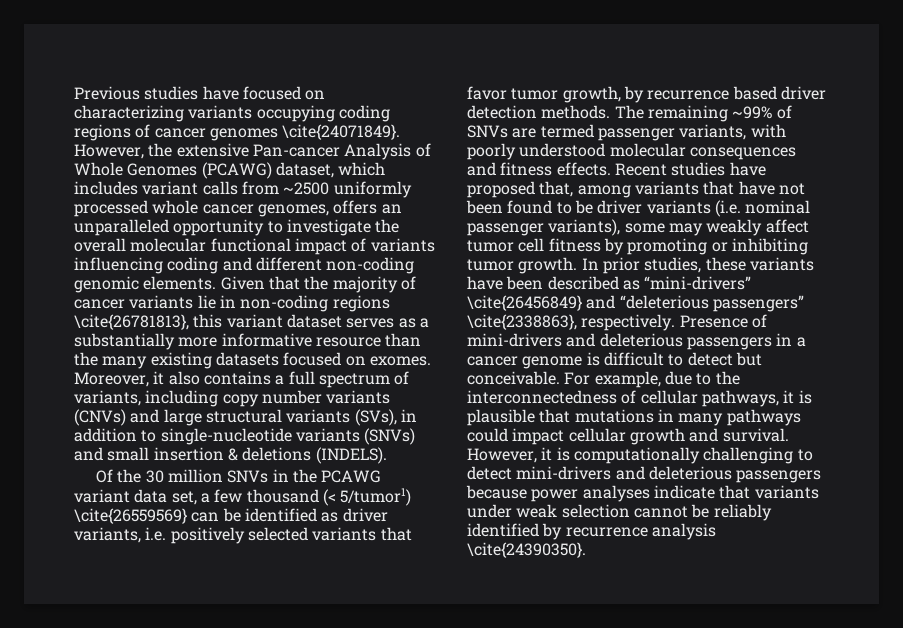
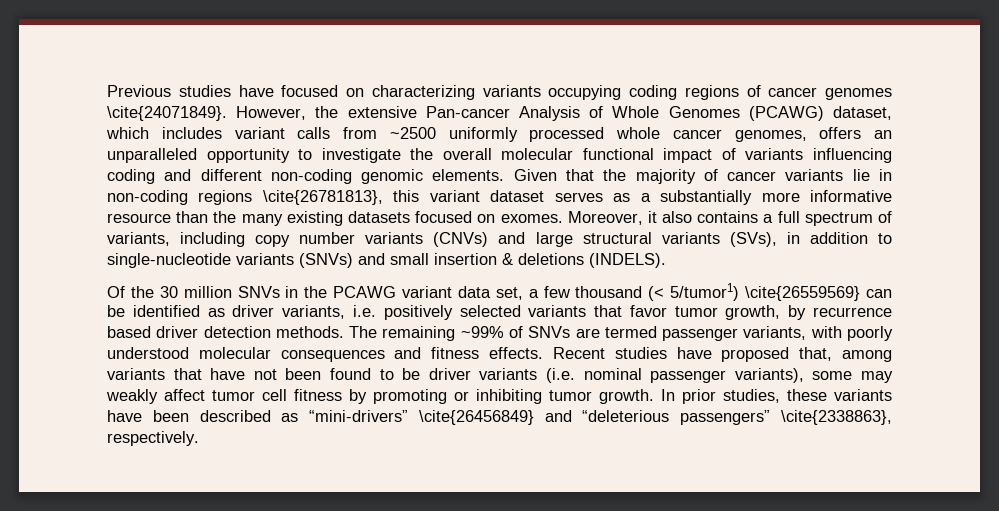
- Presence of mini-drivers and deleterious passengers in a cancer genome is difficult to detect but conceivable. For example, due to the interconnectedness of cellular pathways, it is plausible that mutations in many pathways could impact cellular growth and survival. However, it is computationally challenging to detect mini-drivers and deleterious passengers because power analyses indicate that variants under weak selection cannot be reliably identified by recurrence analysis \cite{24390350}.

